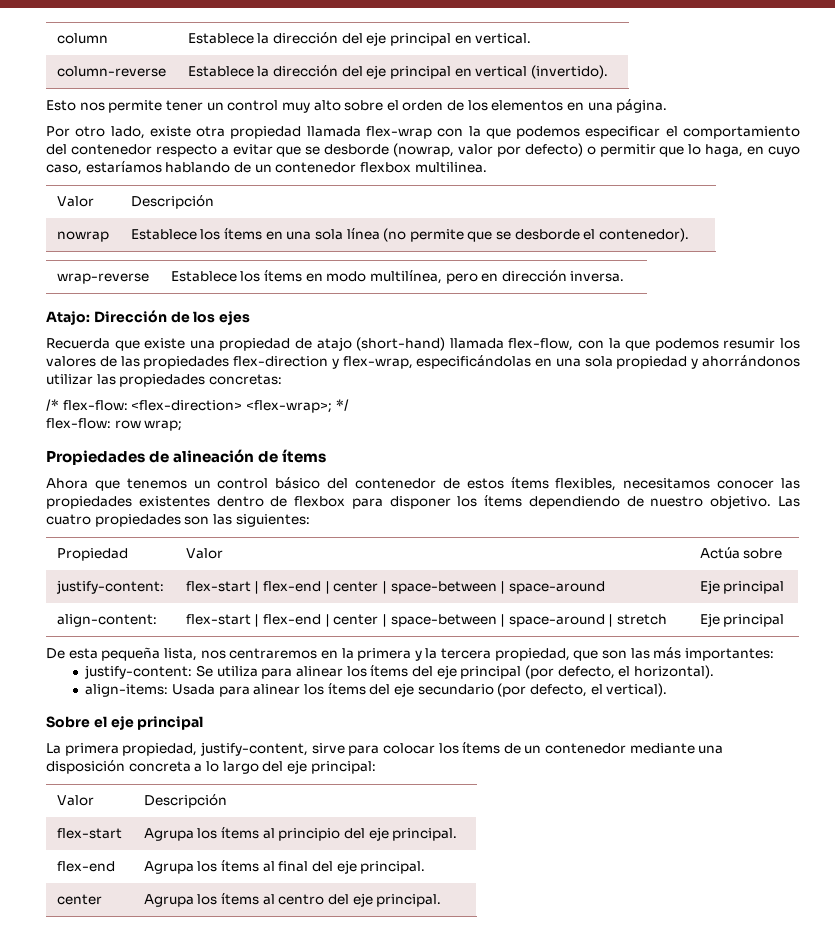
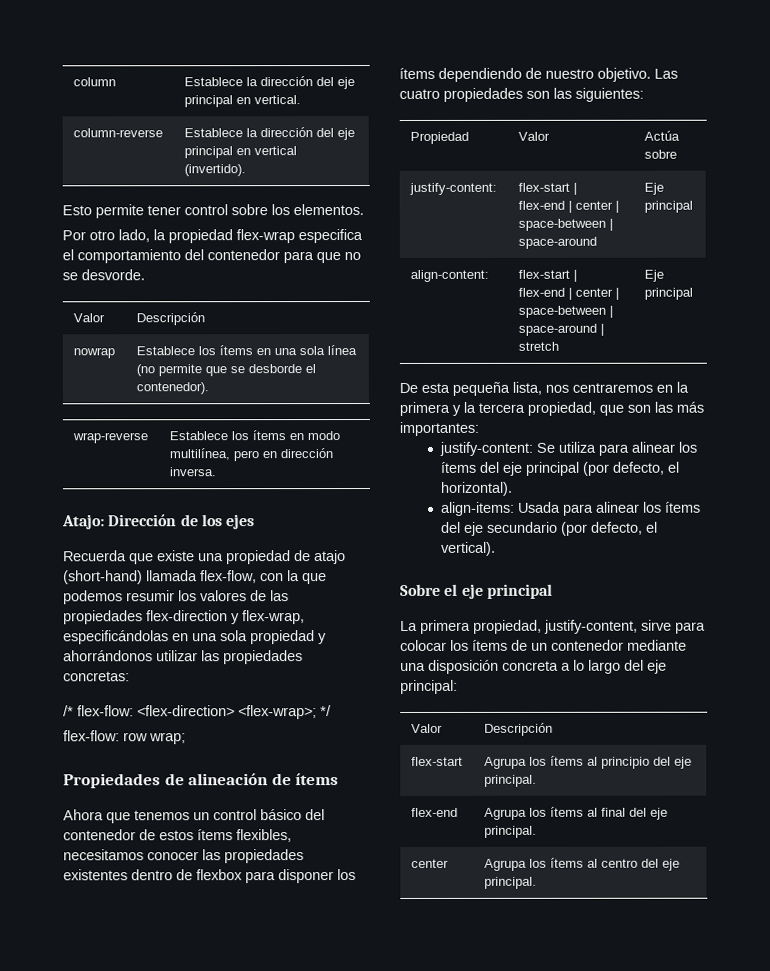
- Esto nos permite tener un control muy alto sobre el orden de los elementos en una página.
- Por otro lado, existe otra propiedad llamada flex-wrap con la que podemos especificar el comportamiento del contenedor respecto a evitar que se desborde (nowrap, valor por defecto) o permitir que lo haga, en cuyo caso, estaríamos hablando de un contenedor flexbox multilinea.
+ Esto permite tener control sobre los elementos.
+ Por otro lado, la propiedad flex-wrap especifica el comportamiento del contenedor para que no se desvorde.

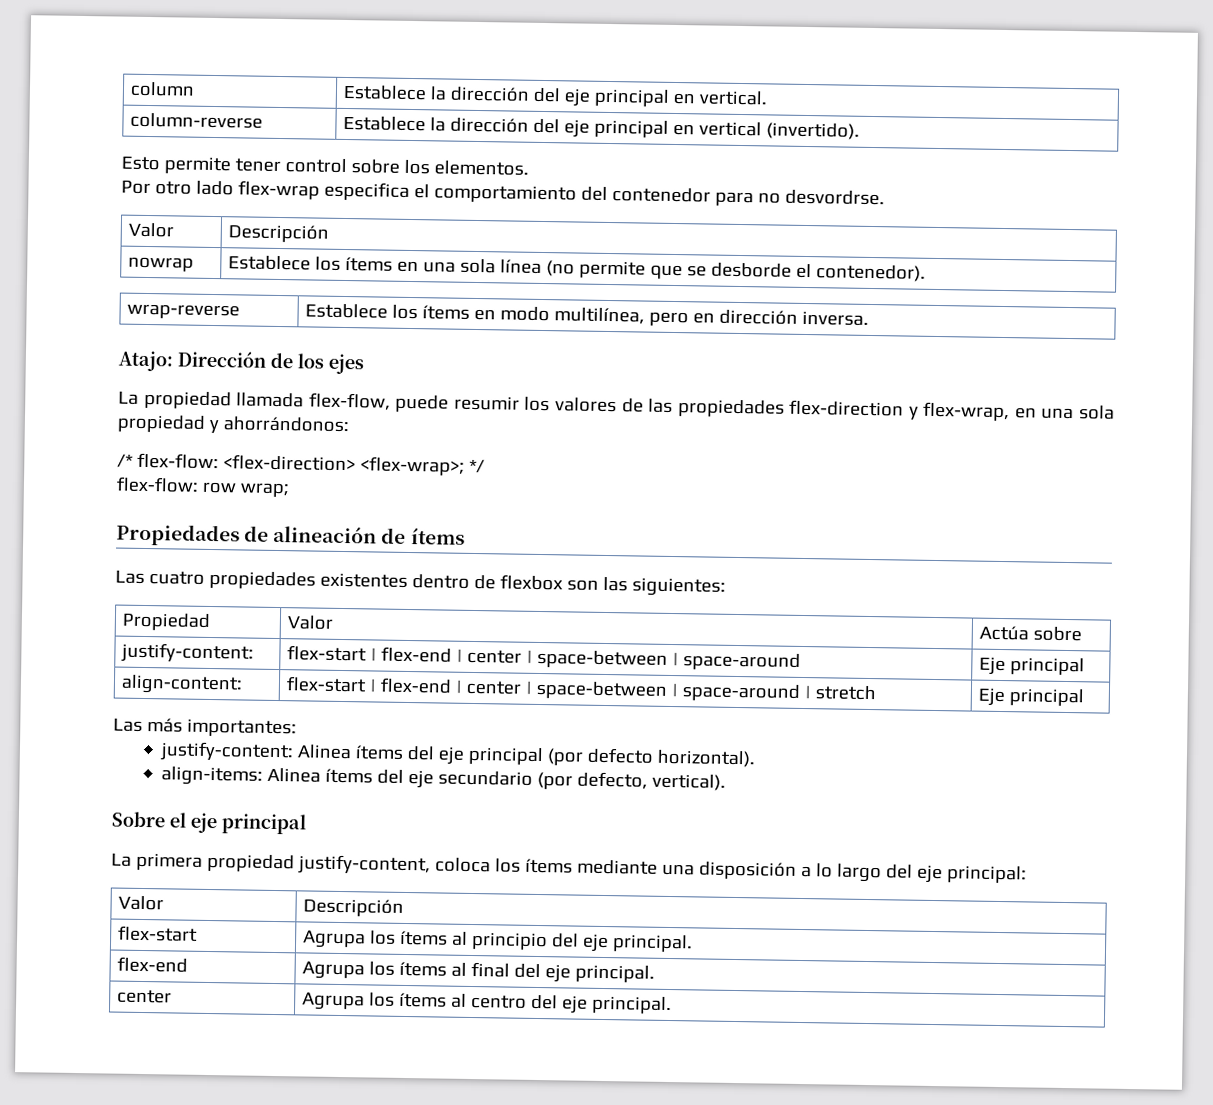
- Por otro lado, la propiedad flex-wrap especifica el comportamiento del contenedor para que no se desvorde.
+ Por otro lado flex-wrap especifica el comportamiento del contenedor para no desvordrse.
- Recuerda que existe una propiedad de atajo (short-hand) llamada flex-flow, con la que podemos resumir los valores de las propiedades flex-direction y flex-wrap, especificándolas en una sola propiedad y ahorrándonos utilizar las propiedades concretas:
+ La propiedad llamada flex-flow, puede resumir los valores de las propiedades flex-direction y flex-wrap, en una sola propiedad y ahorrándonos:
- Ahora que tenemos un control básico del contenedor de estos ítems flexibles, necesitamos conocer las propiedades existentes dentro de flexbox para disponer los ítems dependiendo de nuestro objetivo. Las cuatro propiedades son las siguientes:
+ Las cuatro propiedades existentes dentro de flexbox son las siguientes:
- De esta pequeña lista, nos centraremos en la primera y la tercera propiedad, que son las más importantes:
- justify-content: Se utiliza para alinear los ítems del eje principal (por defecto, el horizontal).
+ Las más importantes:
+ justify-content: Alinea ítems del eje principal (por defecto horizontal).
- align-items: Usada para alinear los ítems del eje secundario (por defecto, el vertical).
+ align-items: Alinea ítems del eje secundario (por defecto, vertical).
- La primera propiedad, justify-content, sirve para colocar los ítems de un contenedor mediante una disposición concreta a lo largo del eje principal:
+ La primera propiedad justify-content, coloca los ítems mediante una disposición a lo largo del eje principal:

